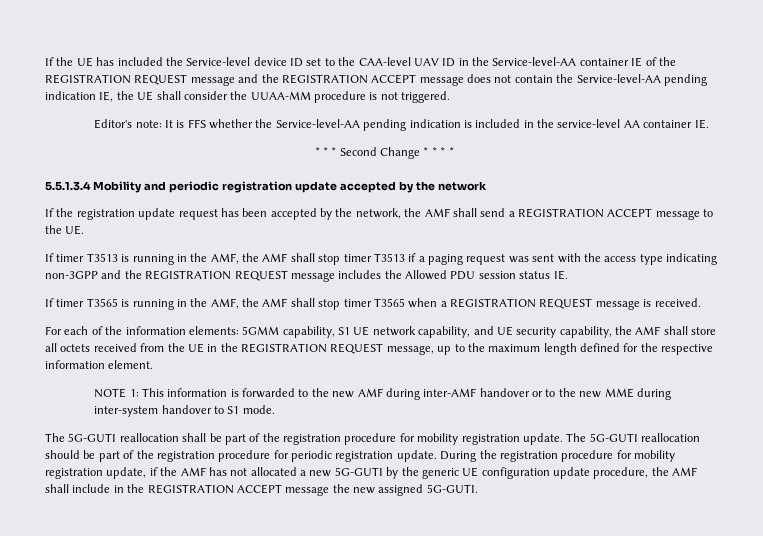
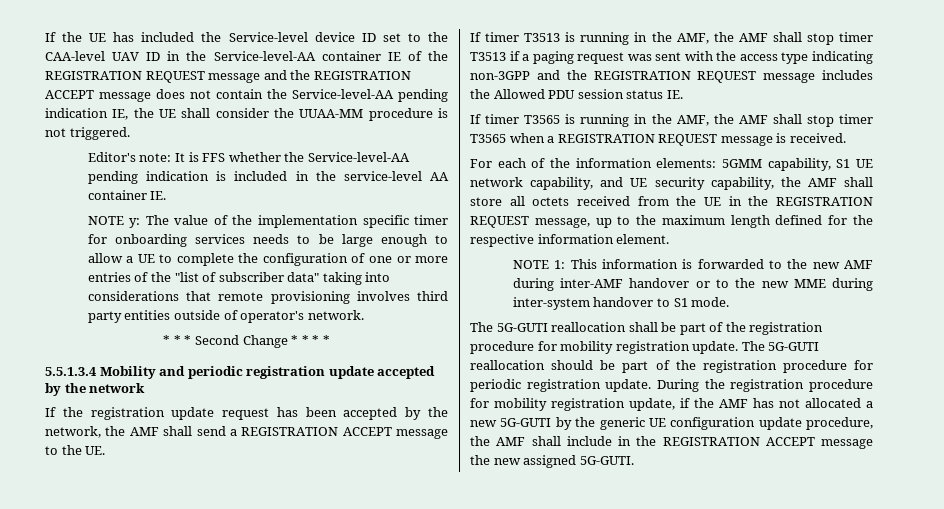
+ NOTE y: The value of the implementation specific timer for onboarding services needs to be large enough to allow a UE to complete the configuration of one or more entries of the "list of subscriber data" taking into considerations that remote provisioning involves third party entities outside of operator's network.

